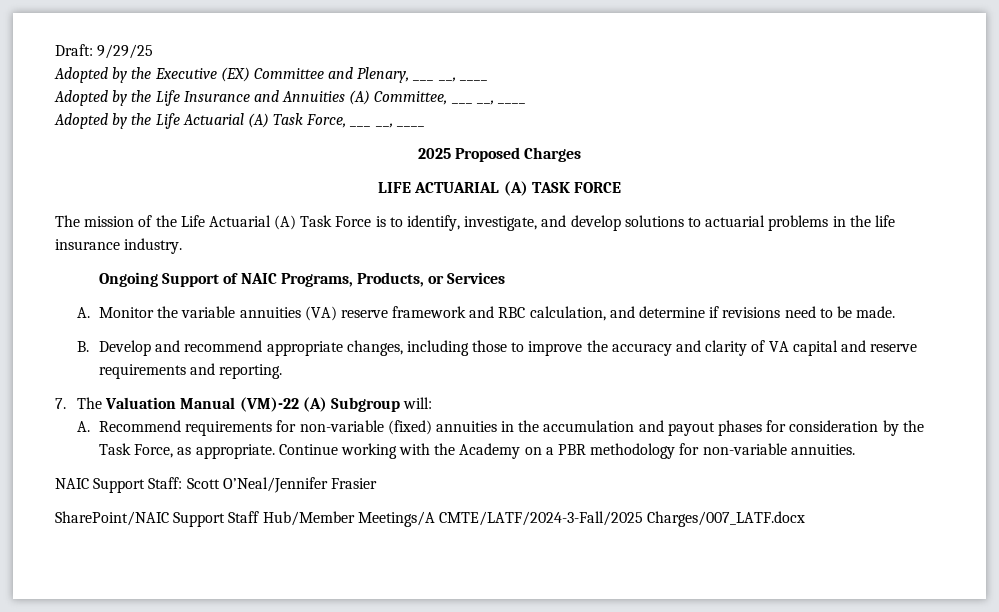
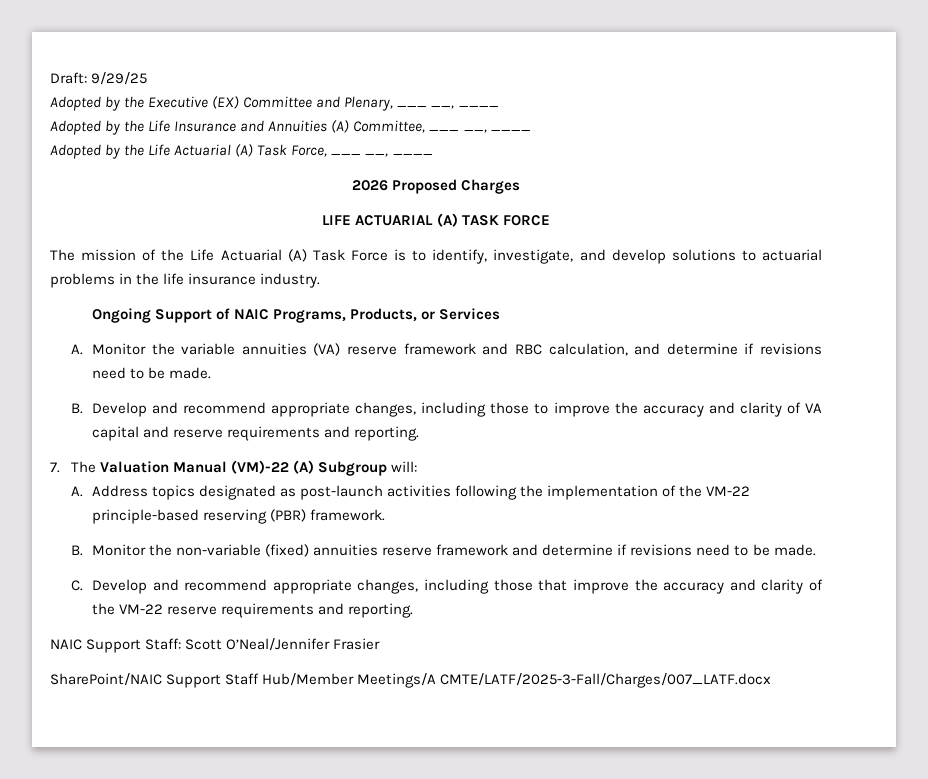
- 2025 Proposed Charges
+ 2026 Proposed Charges
- A. Recommend requirements for non-variable (fixed) annuities in the accumulation and payout phases for consideration by the Task Force, as appropriate. Continue working with the Academy on a PBR methodology for non-variable annuities.
+ A. Address topics designated as post-launch activities following the implementation of the VM-22 principle-based reserving (PBR) framework.
+ B. Monitor the non-variable (fixed) annuities reserve framework and determine if revisions need to be made.
+ C. Develop and recommend appropriate changes, including those that improve the accuracy and clarity of the VM-22 reserve requirements and reporting.
- SharePoint/NAIC Support Staff Hub/Member Meetings/A CMTE/LATF/2024-3-Fall/2025 Charges/007_LATF.docx
+ SharePoint/NAIC Support Staff Hub/Member Meetings/A CMTE/LATF/2025-3-Fall/Charges/007_LATF.docx

